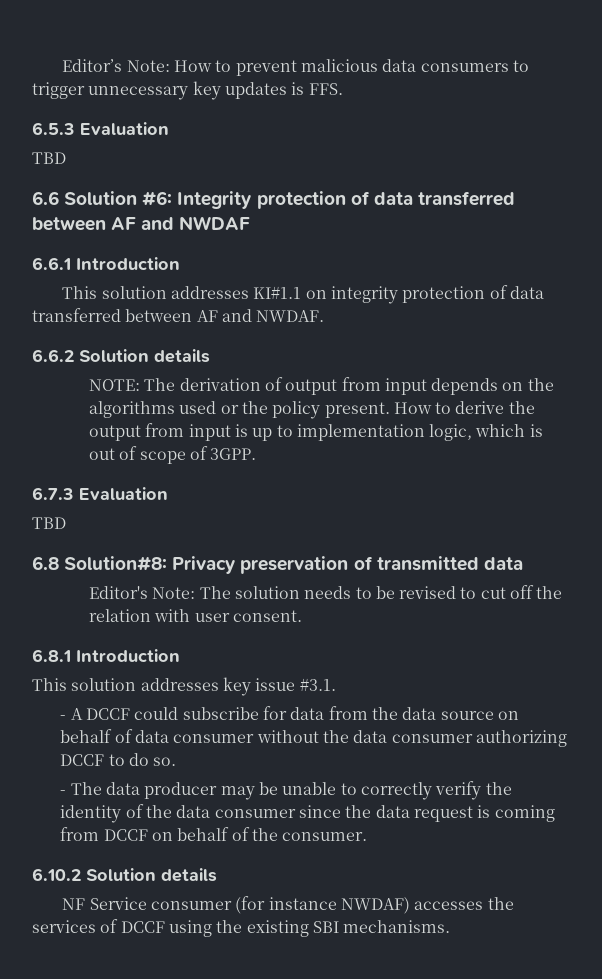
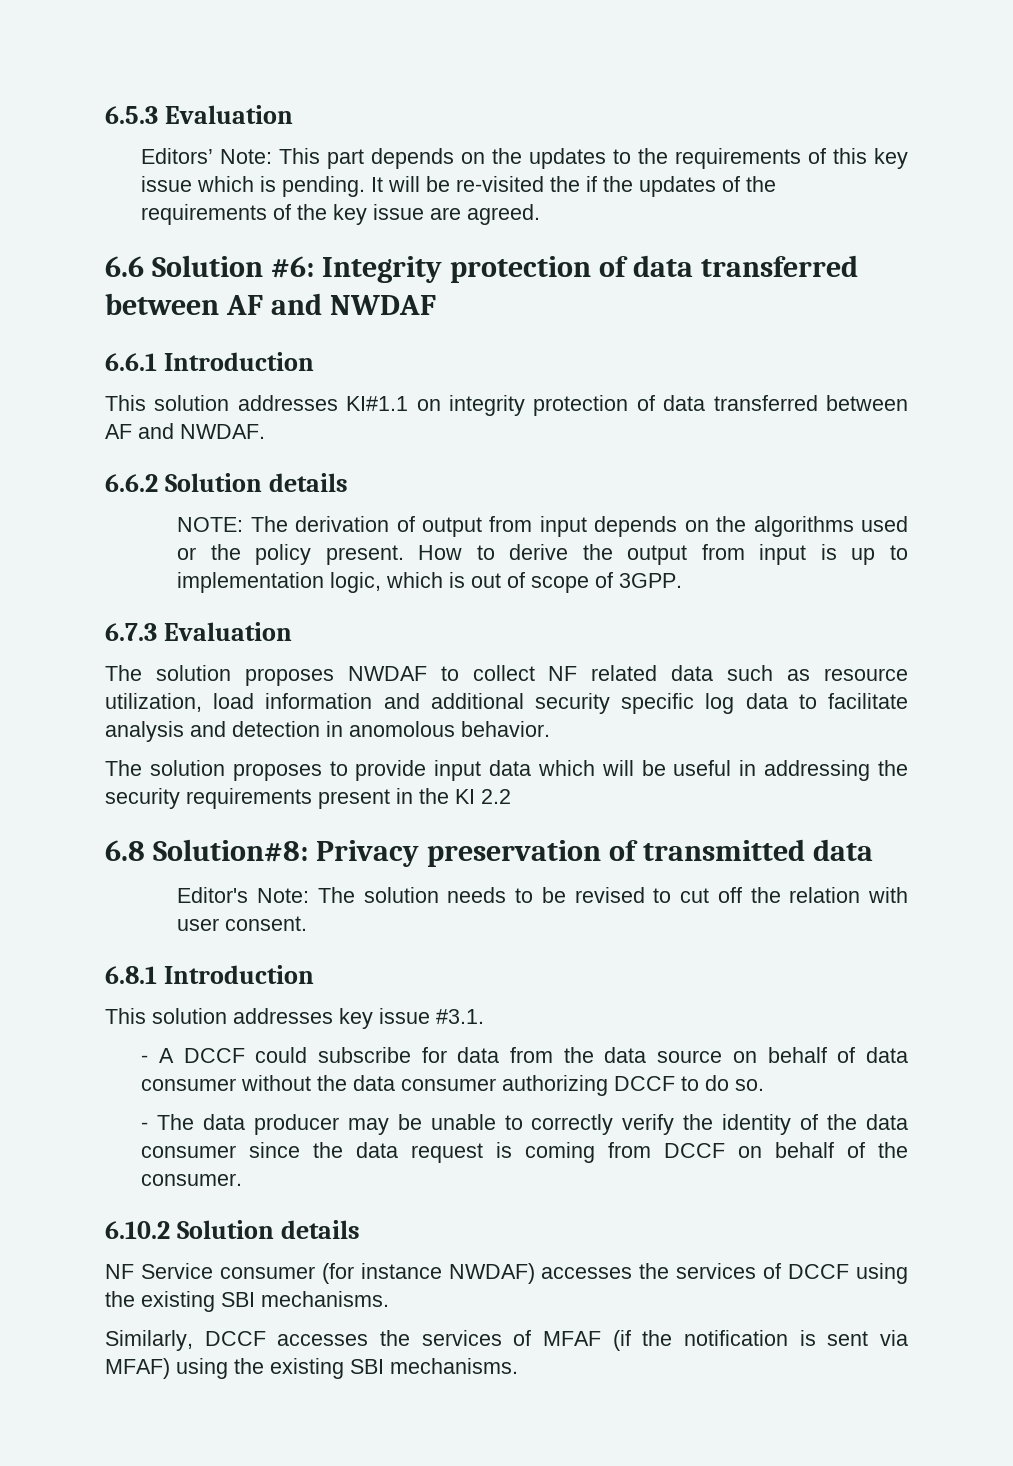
- Editor’s Note: How to prevent malicious data consumers to trigger unnecessary key updates is FFS.
  6.5.3 Evaluation
- TBD
+ Editors’ Note: This part depends on the updates to the requirements of this key issue which is pending. It will be re-visited the if the updates of the requirements of the key issue are agreed.
  6.7.3 Evaluation
- TBD
+ The solution proposes NWDAF to collect NF related data such as resource utilization, load information and additional security specific log data to facilitate analysis and detection in anomolous behavior.
+ The solution proposes to provide input data which will be useful in addressing the security requirements present in the KI 2.2
+ Similarly, DCCF accesses the services of MFAF (if the notification is sent via MFAF) using the existing SBI mechanisms.

